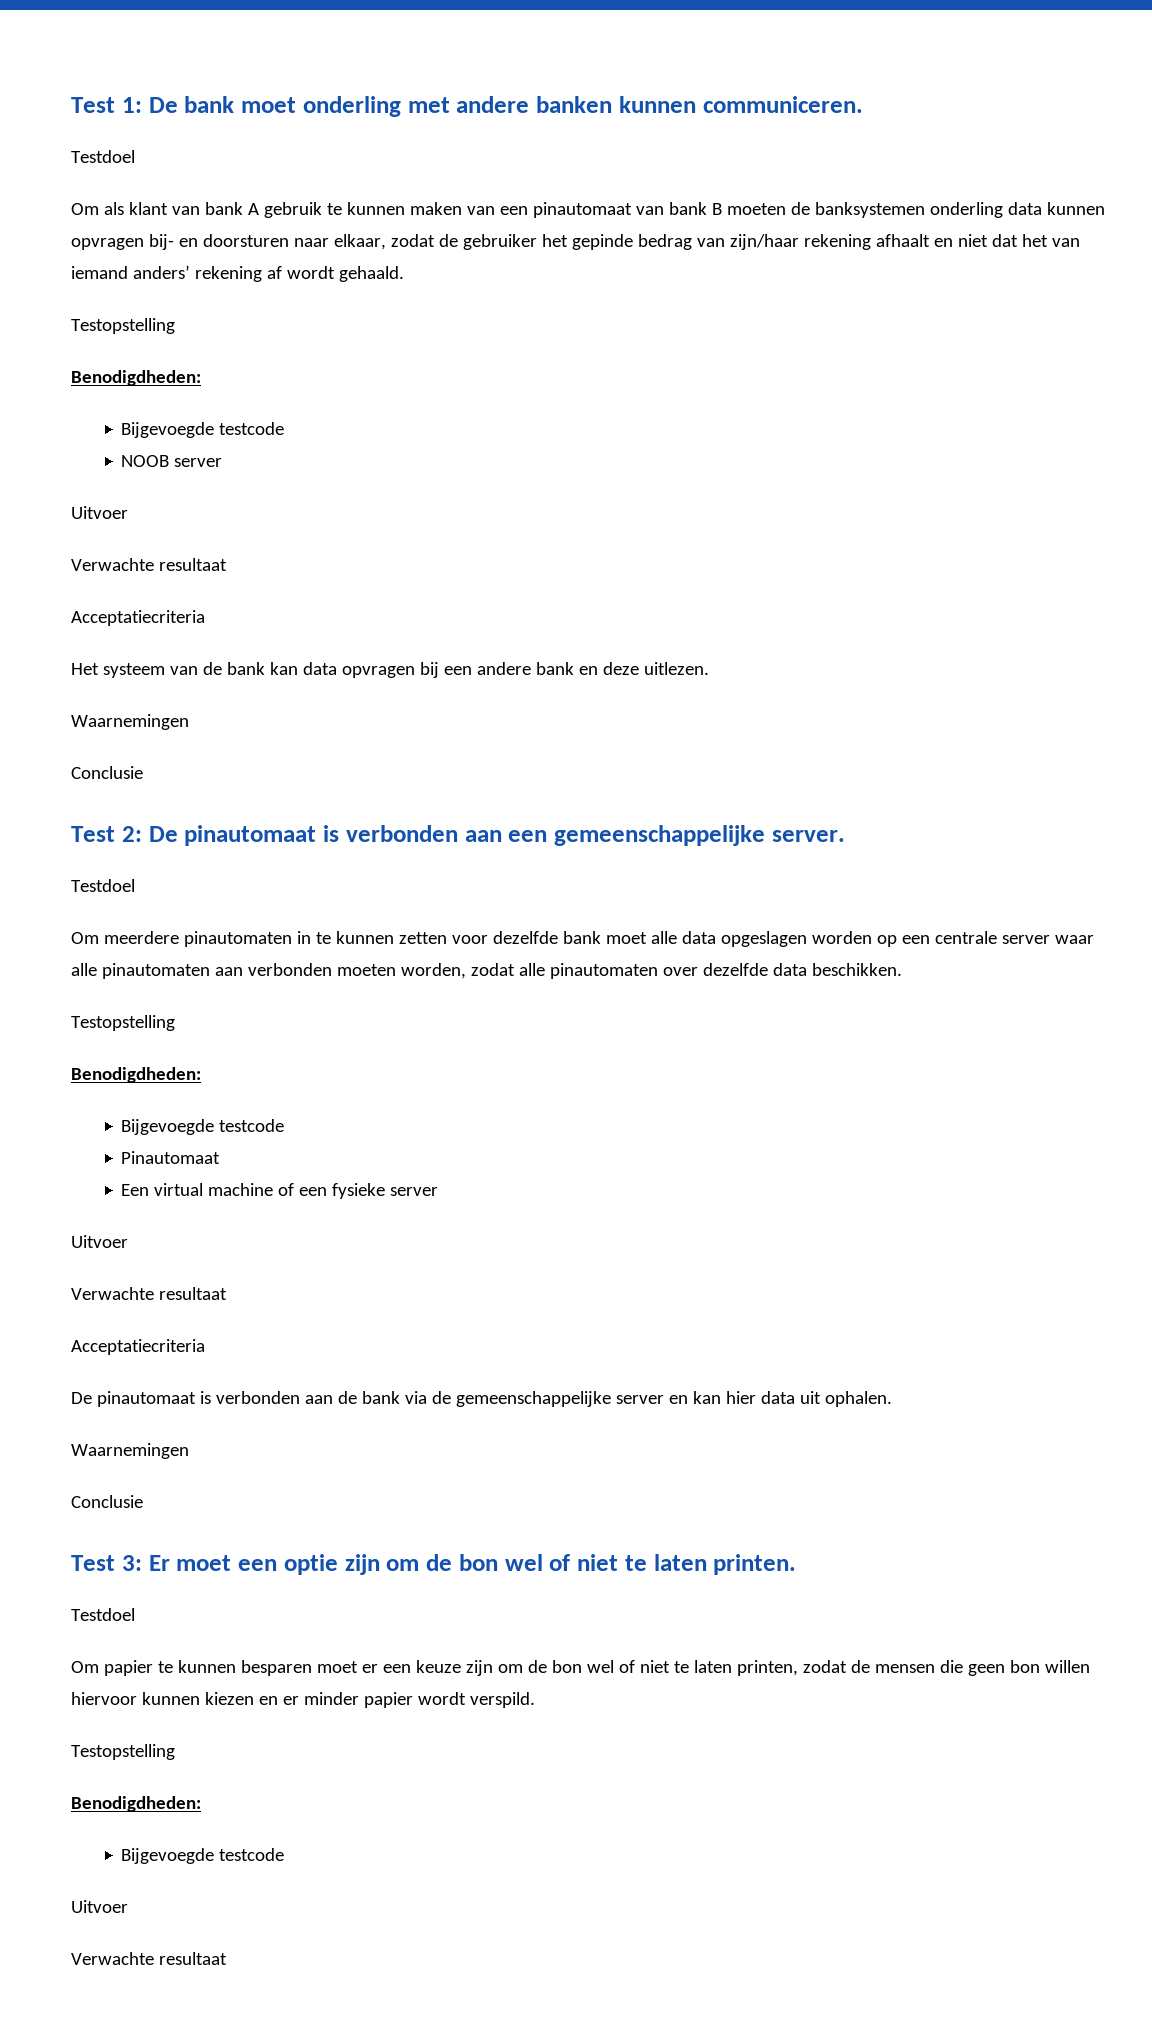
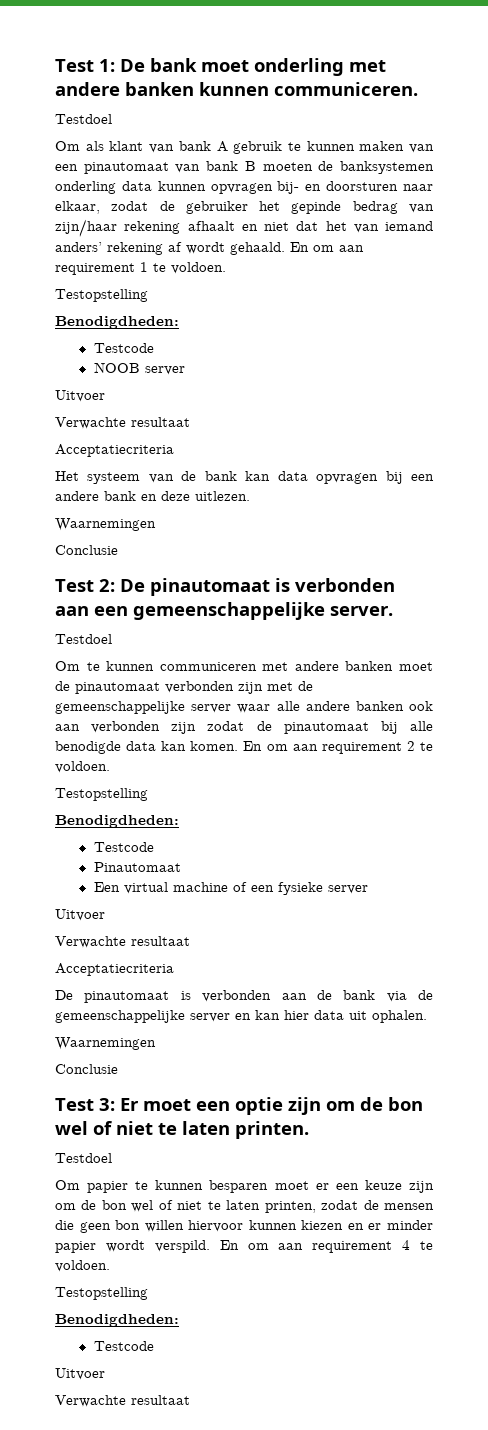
- Om als klant van bank A gebruik te kunnen maken van een pinautomaat van bank B moeten de banksystemen onderling data kunnen opvragen bij- en doorsturen naar elkaar, zodat de gebruiker het gepinde bedrag van zijn/haar rekening afhaalt en niet dat het van iemand anders’ rekening af wordt gehaald.
+ Om als klant van bank A gebruik te kunnen maken van een pinautomaat van bank B moeten de banksystemen onderling data kunnen opvragen bij- en doorsturen naar elkaar, zodat de gebruiker het gepinde bedrag van zijn/haar rekening afhaalt en niet dat het van iemand anders’ rekening af wordt gehaald. En om aan requirement 1 te voldoen.
  Testopstelling
  Benodigdheden:
- Bijgevoegde testcode
+ Testcode
- Om meerdere pinautomaten in te kunnen zetten voor dezelfde bank moet alle data opgeslagen worden op een centrale server waar alle pinautomaten aan verbonden moeten worden, zodat alle pinautomaten over dezelfde data beschikken.
+ Om te kunnen communiceren met andere banken moet de pinautomaat verbonden zijn met de gemeenschappelijke server waar alle andere banken ook aan verbonden zijn zodat de pinautomaat bij alle benodigde data kan komen. En om aan requirement 2 te voldoen.
  Testopstelling
  Benodigdheden:
- Bijgevoegde testcode
+ Testcode
- Om papier te kunnen besparen moet er een keuze zijn om de bon wel of niet te laten printen, zodat de mensen die geen bon willen hiervoor kunnen kiezen en er minder papier wordt verspild.
+ Om papier te kunnen besparen moet er een keuze zijn om de bon wel of niet te laten printen, zodat de mensen die geen bon willen hiervoor kunnen kiezen en er minder papier wordt verspild. En om aan requirement 4 te voldoen.
  Testopstelling
  Benodigdheden:
- Bijgevoegde testcode
+ Testcode

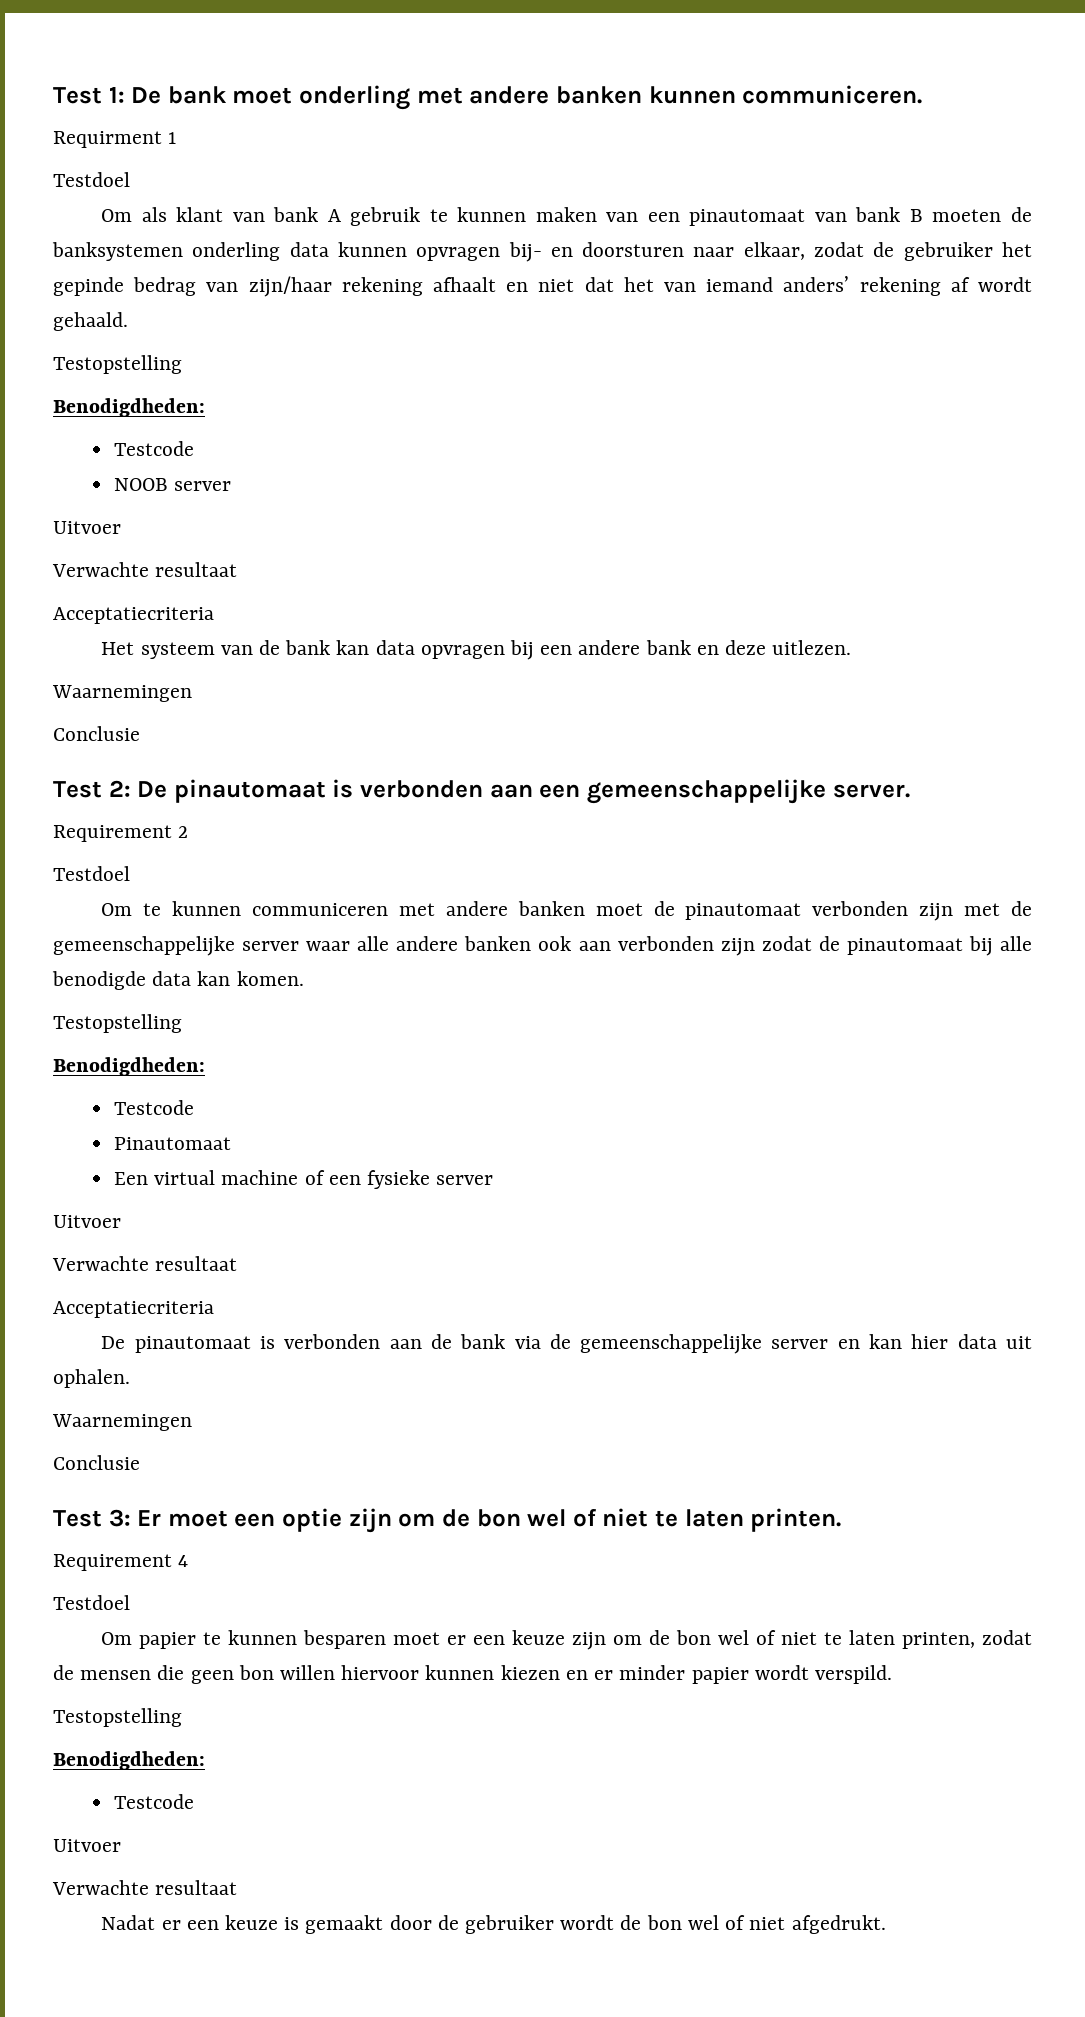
+ Requirment 1
- En om aan requirement 1 te voldoen.
+ Requirement 2
- En om aan requirement 2 te voldoen.
+ Requirement 4
- En om aan requirement 4 te voldoen.
+ Nadat er een keuze is gemaakt door de gebruiker wordt de bon wel of niet afgedrukt.

